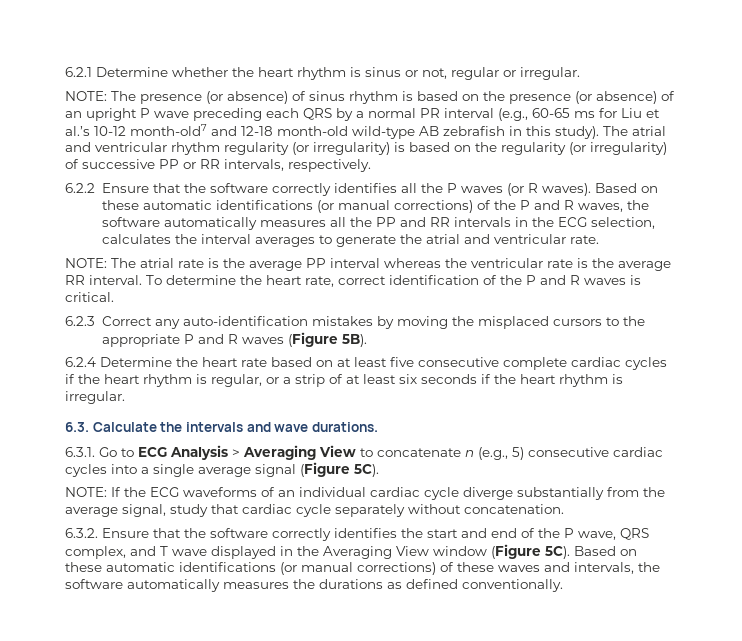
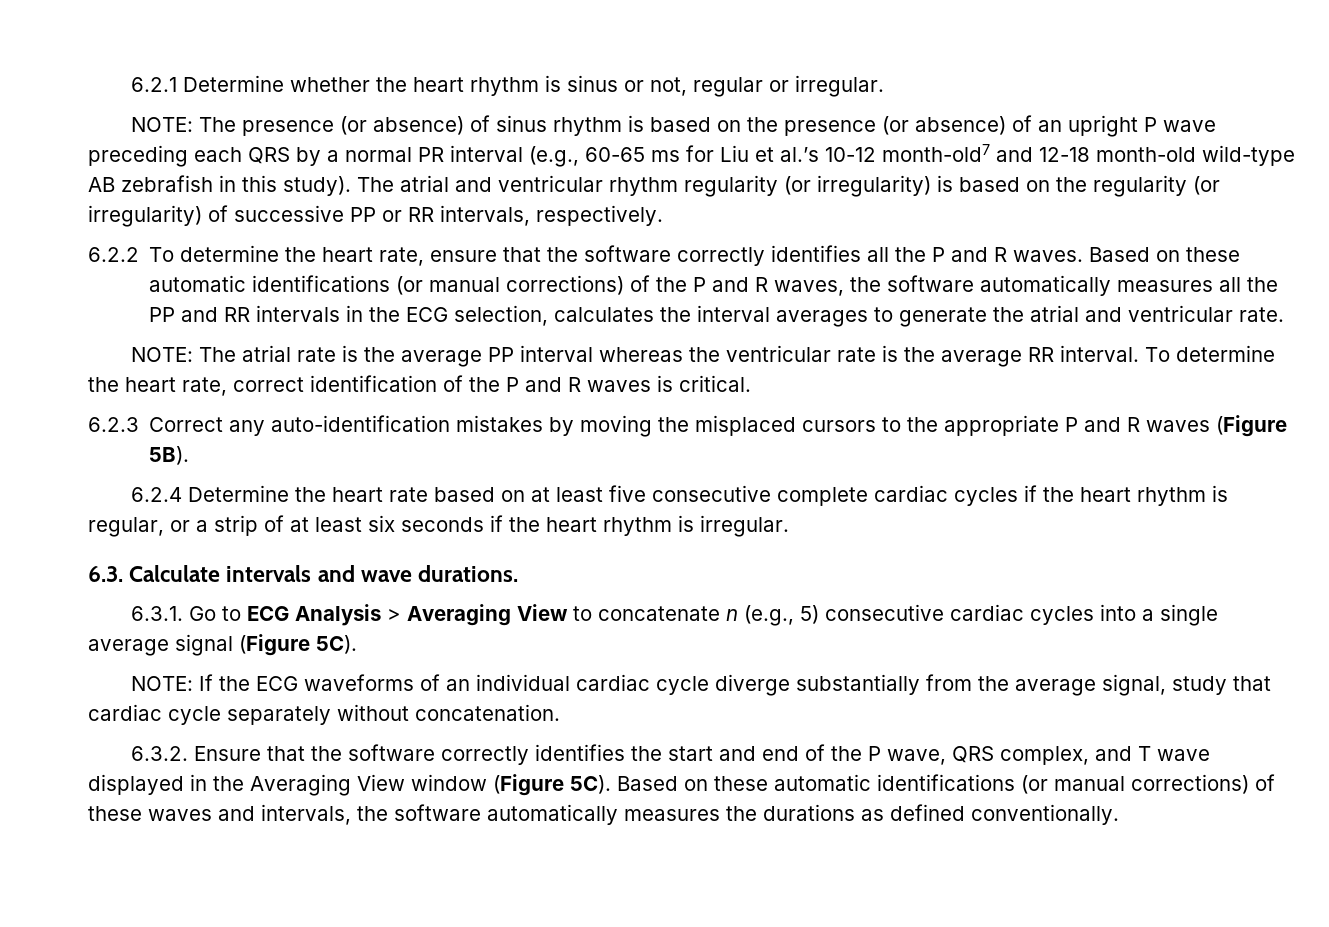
- 6.2.2 Ensure that the software correctly identifies all the P waves (or R waves).
+ 6.2.2 To determine the heart rate, ensure that the software correctly identifies all the P and R waves.
- 6.3. Calculate the intervals and wave durations.
+ 6.3. Calculate intervals and wave durations.

